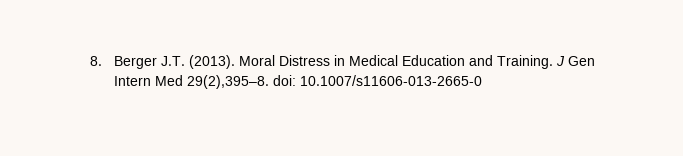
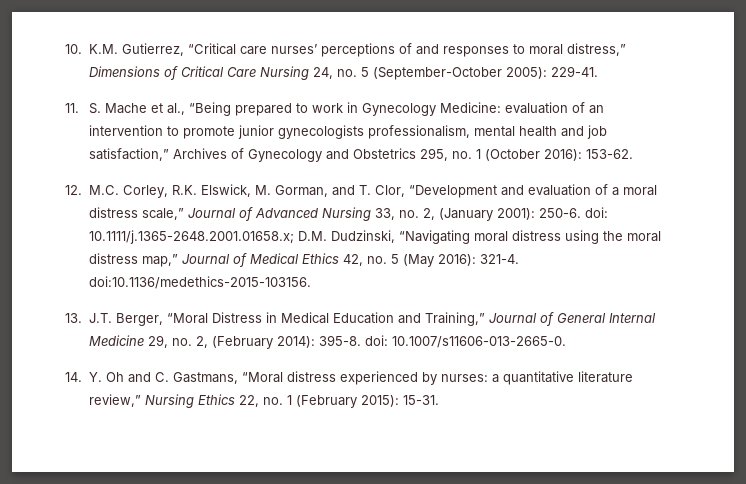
- 8. Berger J.T. (2013). Moral Distress in Medical Education and Training. J Gen Intern Med 29(2),395–8. doi: 10.1007/s11606-013-2665-0
+ 10. K.M. Gutierrez, “Critical care nurses’ perceptions of and responses to moral distress,” Dimensions of Critical Care Nursing 24, no. 5 (September-October 2005): 229-41.
+ 11. S. Mache et al., “Being prepared to work in Gynecology Medicine: evaluation of an intervention to promote junior gynecologists professionalism, mental health and job satisfaction,” Archives of Gynecology and Obstetrics 295, no. 1 (October 2016): 153-62.
+ 12. M.C. Corley, R.K. Elswick, M. Gorman, and T. Clor, “Development and evaluation of a moral distress scale,” Journal of Advanced Nursing 33, no. 2, (January 2001): 250-6. doi: 10.1111/j.1365-2648.2001.01658.x; D.M. Dudzinski, “Navigating moral distress using the moral distress map,” Journal of Medical Ethics 42, no. 5 (May 2016): 321-4. doi:10.1136/medethics-2015-103156.
+ 13. J.T. Berger, “Moral Distress in Medical Education and Training,” Journal of General Internal Medicine 29, no. 2, (February 2014): 395-8. doi: 10.1007/s11606-013-2665-0.
+ 14. Y. Oh and C. Gastmans, “Moral distress experienced by nurses: a quantitative literature review,” Nursing Ethics 22, no. 1 (February 2015): 15-31.

